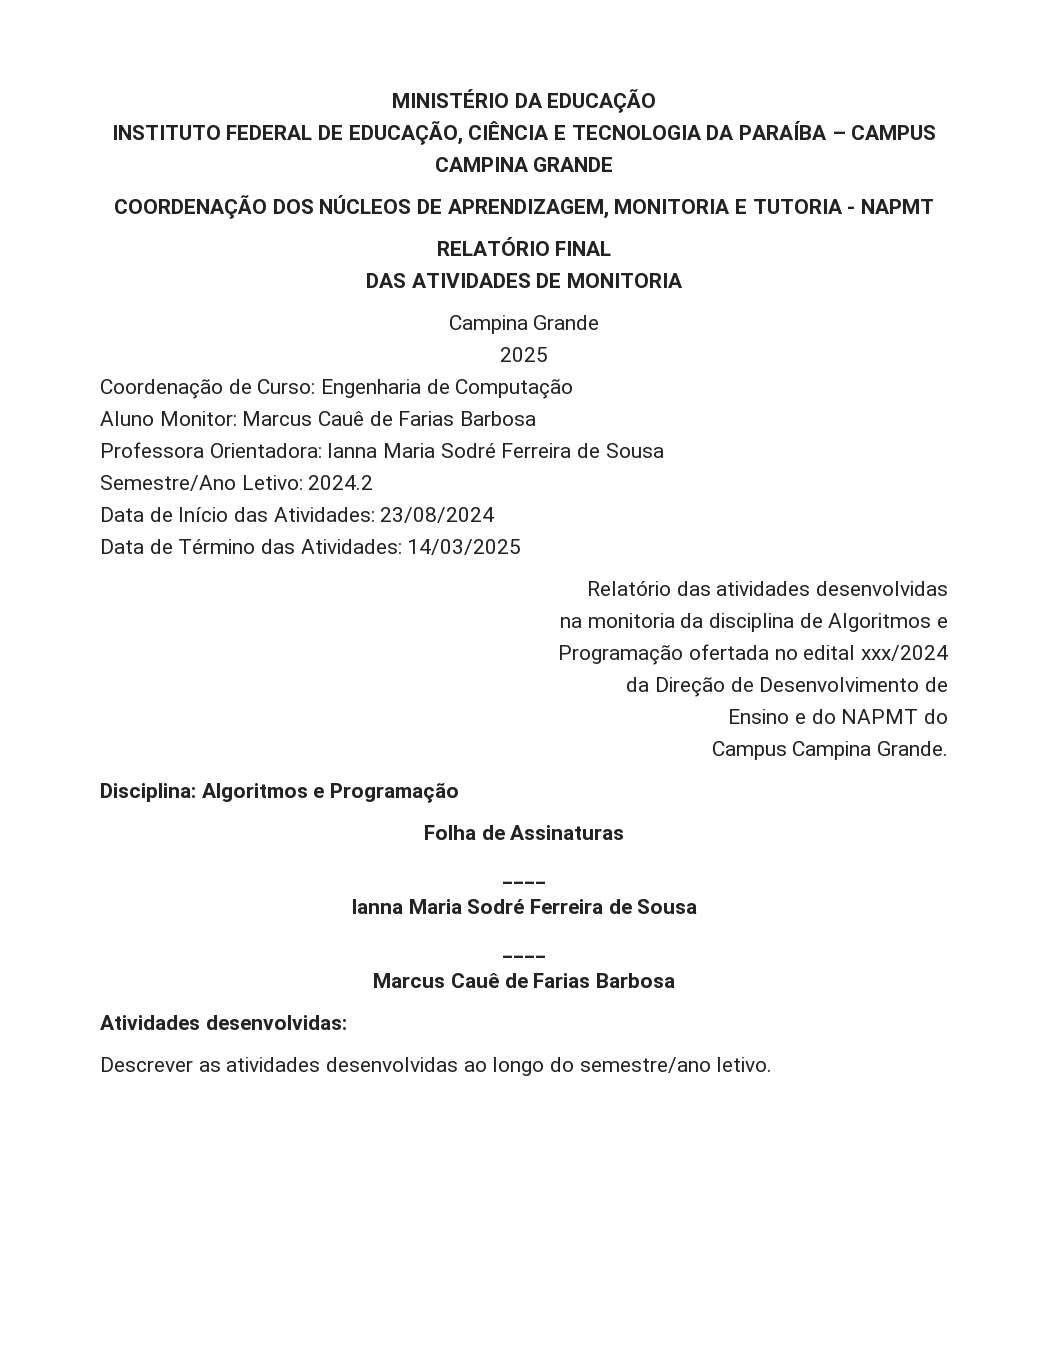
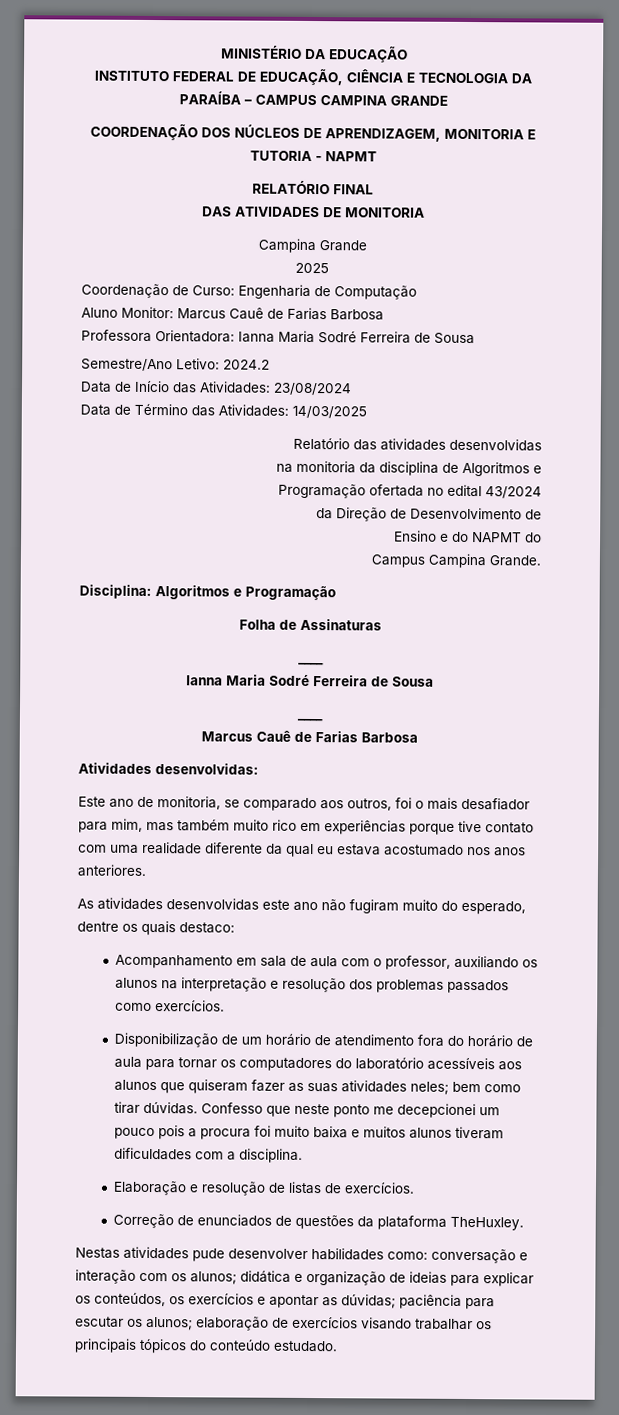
- Programação ofertada no edital xxx/2024
+ Programação ofertada no edital 43/2024
- Descrever as atividades desenvolvidas ao longo do semestre/ano letivo.
+ Este ano de monitoria, se comparado aos outros, foi o mais desafiador para mim, mas também muito rico em experiências porque tive contato com uma realidade diferente da qual eu estava acostumado nos anos anteriores.
+ As atividades desenvolvidas este ano não fugiram muito do esperado, dentre os quais destaco:
+ Acompanhamento em sala de aula com o professor, auxiliando os alunos na interpretação e resolução dos problemas passados como exercícios.
+ Disponibilização de um horário de atendimento fora do horário de aula para tornar os computadores do laboratório acessíveis aos alunos que quiseram fazer as suas atividades neles; bem como tirar dúvidas. Confesso que neste ponto me decepcionei um pouco pois a procura foi muito baixa e muitos alunos tiveram dificuldades com a disciplina.
+ Elaboração e resolução de listas de exercícios.
+ Correção de enunciados de questões da plataforma TheHuxley.
+ Nestas atividades pude desenvolver habilidades como: conversação e interação com os alunos; didática e organização de ideias para explicar os conteúdos, os exercícios e apontar as dúvidas; paciência para escutar os alunos; elaboração de exercícios visando trabalhar os principais tópicos do conteúdo estudado.

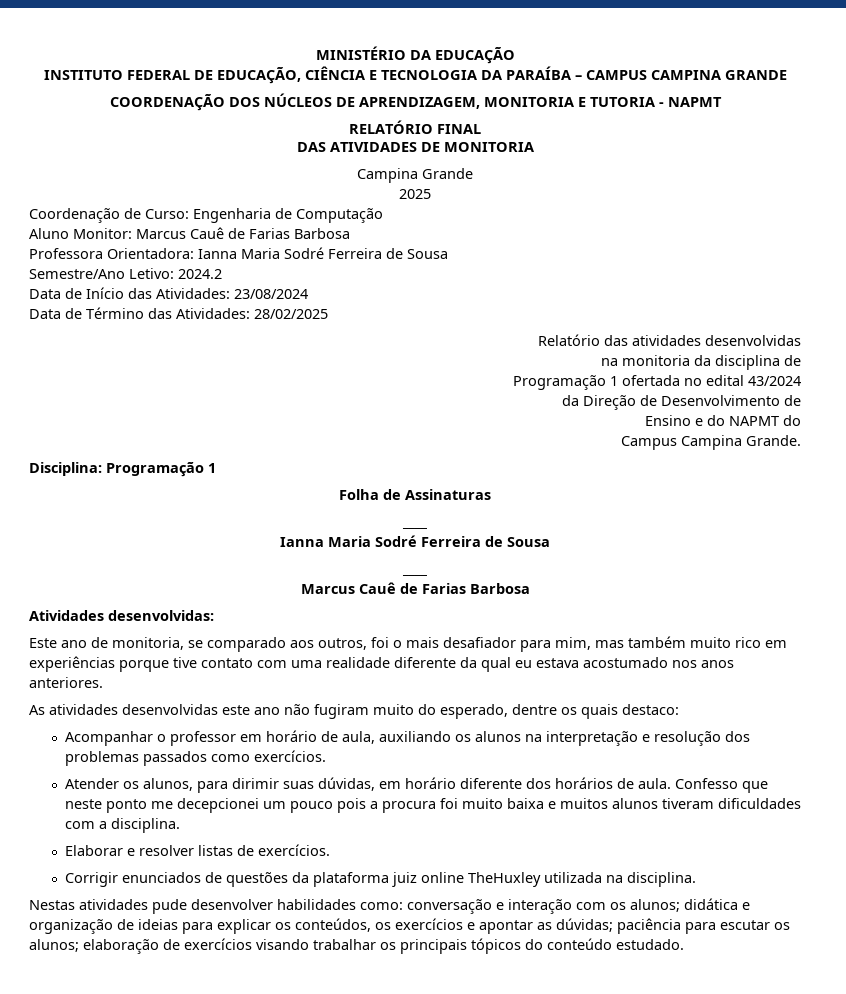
- Data de Término das Atividades: 14/03/2025
+ Data de Término das Atividades: 28/02/2025
- na monitoria da disciplina de Algoritmos e
- Programação ofertada no edital 43/2024
+ na monitoria da disciplina de
+ Programação 1 ofertada no edital 43/2024
- Disciplina: Algoritmos e Programação
+ Disciplina: Programação 1
- Acompanhamento em sala de aula com o professor, auxiliando os alunos na interpretação e resolução dos problemas passados como exercícios.
+ Acompanhar o professor em horário de aula, auxiliando os alunos na interpretação e resolução dos problemas passados como exercícios.
- Disponibilização de um horário de atendimento fora do horário de aula para tornar os computadores do laboratório acessíveis aos alunos que quiseram fazer as suas atividades neles; bem como tirar dúvidas.
+ Atender os alunos, para dirimir suas dúvidas, em horário diferente dos horários de aula.
- Elaboração e resolução de listas de exercícios.
+ Elaborar e resolver listas de exercícios.
- Correção de enunciados de questões da plataforma TheHuxley.
+ Corrigir enunciados de questões da plataforma juiz online TheHuxley utilizada na disciplina.

